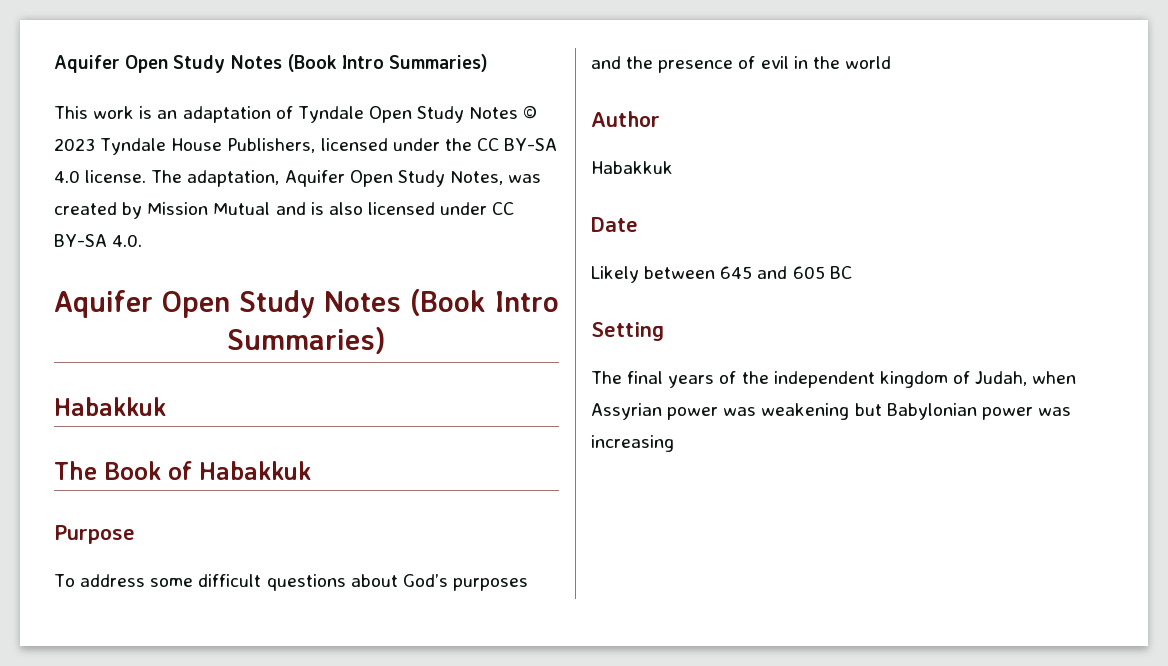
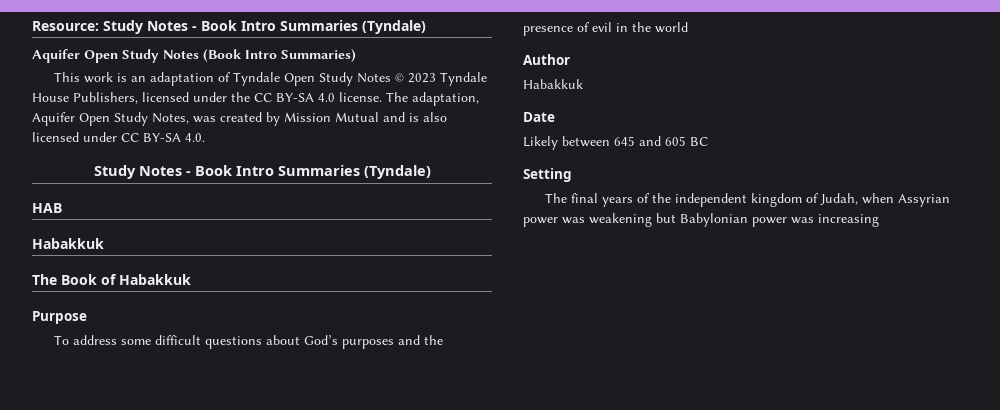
+ Resource: Study Notes - Book Intro Summaries (Tyndale)
  The adaptation, Aquifer Open Study Notes, was created by Mission Mutual and is also licensed under CC BY-SA 4.0.
- Aquifer Open Study Notes (Book Intro Summaries)
+ Study Notes - Book Intro Summaries (Tyndale)
+ HAB

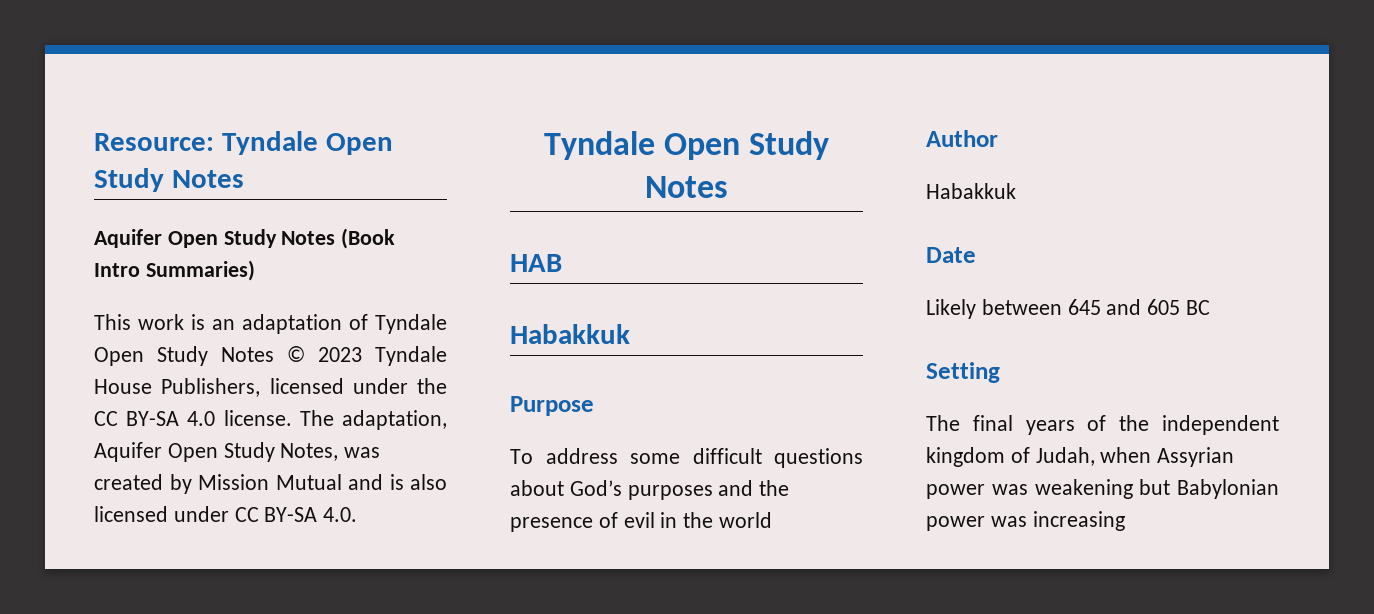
- Resource: Study Notes - Book Intro Summaries (Tyndale)
+ Resource: Tyndale Open Study Notes
  The adaptation, Aquifer Open Study Notes, was created by Mission Mutual and is also licensed under CC BY-SA 4.0.
- Study Notes - Book Intro Summaries (Tyndale)
+ Tyndale Open Study Notes
  HAB
  Habakkuk
- The Book of Habakkuk

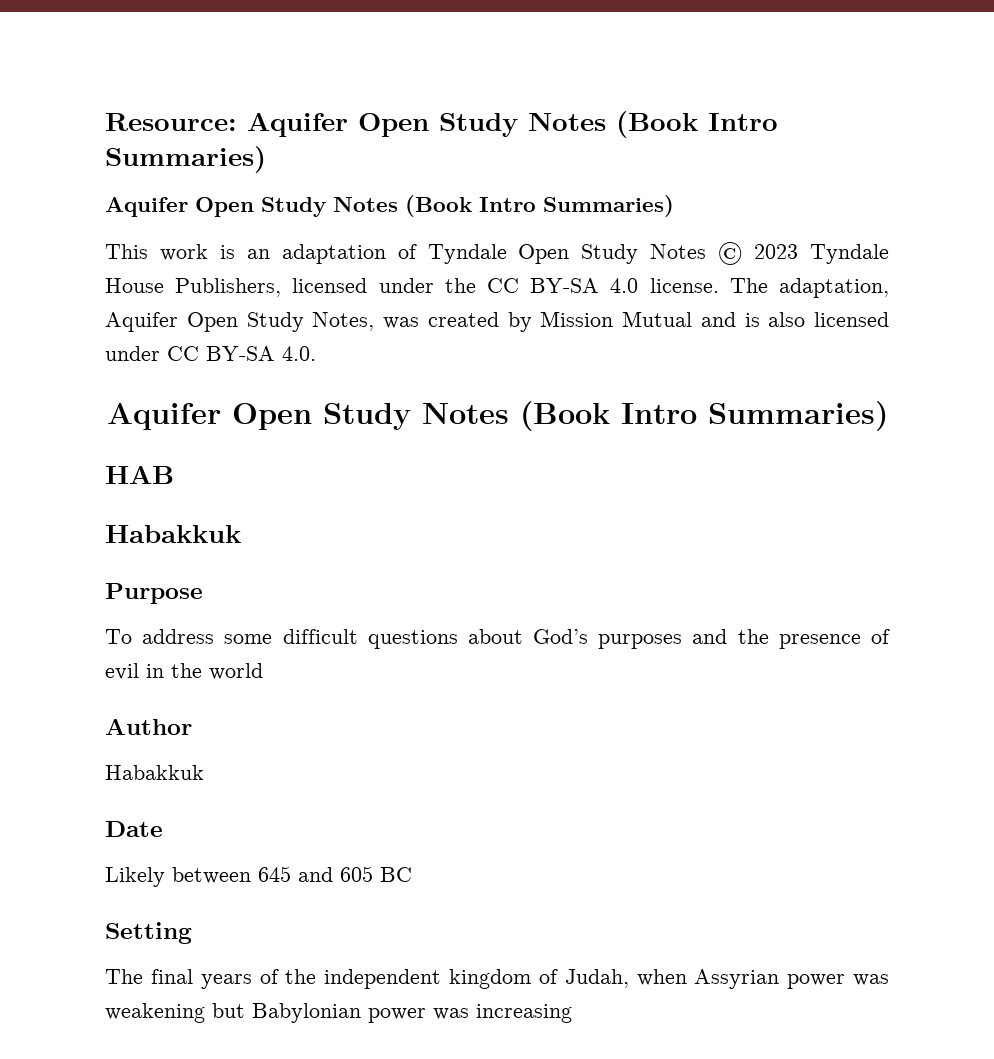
- Resource: Tyndale Open Study Notes
+ Resource: Aquifer Open Study Notes (Book Intro Summaries)
  The adaptation, Aquifer Open Study Notes, was created by Mission Mutual and is also licensed under CC BY-SA 4.0.
- Tyndale Open Study Notes
+ Aquifer Open Study Notes (Book Intro Summaries)

